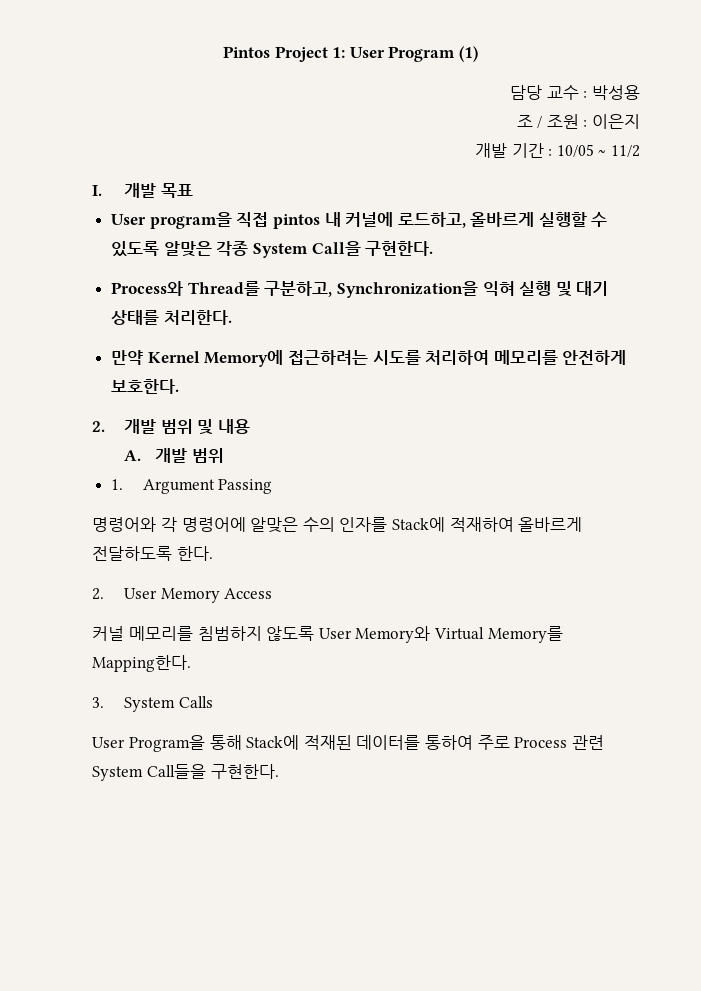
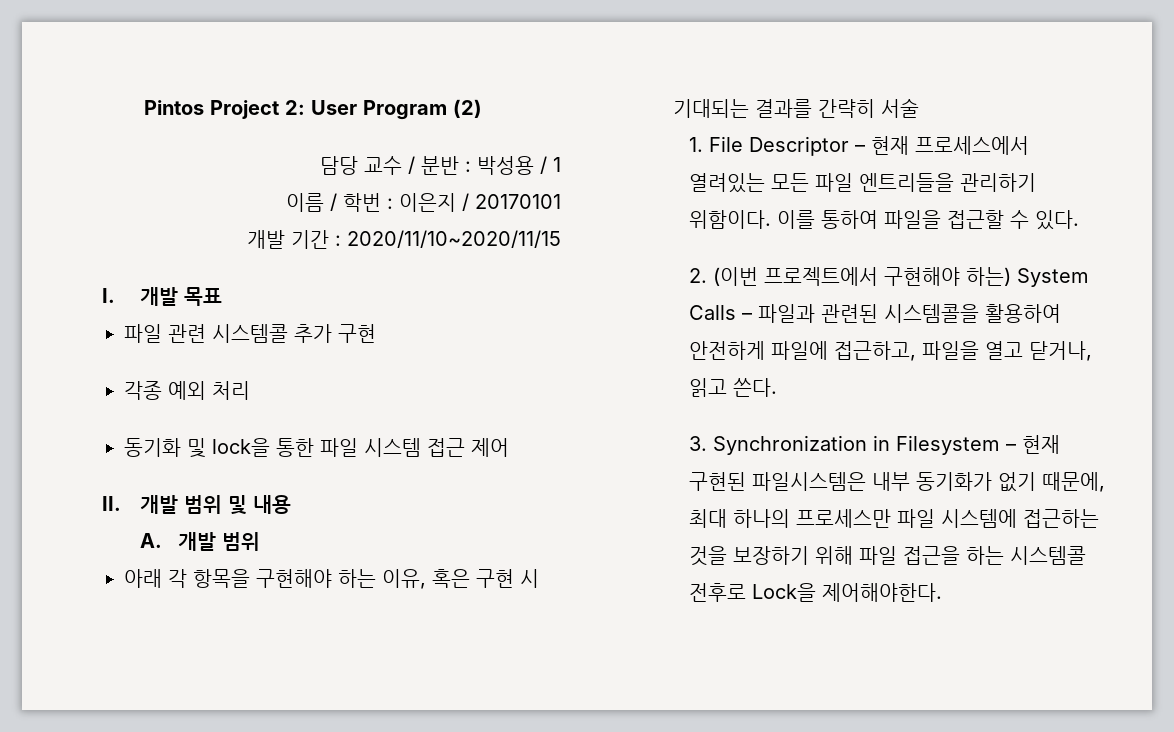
- Pintos Project 1: User Program (1)
+ Pintos Project 2: User Program (2)
- 담당 교수 : 박성용
- 조 / 조원 : 이은지
+ 담당 교수 / 분반 : 박성용 / 1
+ 이름 / 학번 : 이은지 / 20170101
- 개발 기간 : 10/05 ~ 11/2
+ 개발 기간 : 2020/11/10~2020/11/15
- User program을 직접 pintos 내 커널에 로드하고, 올바르게 실행할 수 있도록 알맞은 각종 System Call을 구현한다.
- Process와 Thread를 구분하고, Synchronization을 익혀 실행 및 대기 상태를 처리한다.
- 만약 Kernel Memory에 접근하려는 시도를 처리하여 메모리를 안전하게 보호한다.
- 2. 개발 범위 및 내용
+ 파일 관련 시스템콜 추가 구현
+ 각종 예외 처리
+ 동기화 및 lock을 통한 파일 시스템 접근 제어
+ II. 개발 범위 및 내용
- 1. Argument Passing
- 명령어와 각 명령어에 알맞은 수의 인자를 Stack에 적재하여 올바르게 전달하도록 한다.
- 2. User Memory Access
- 커널 메모리를 침범하지 않도록 User Memory와 Virtual Memory를 Mapping한다.
- 3. System Calls
- User Program을 통해 Stack에 적재된 데이터를 통하여 주로 Process 관련 System Call들을 구현한다.
+ 아래 각 항목을 구현해야 하는 이유, 혹은 구현 시 기대되는 결과를 간략히 서술
+ 1. File Descriptor – 현재 프로세스에서 열려있는 모든 파일 엔트리들을 관리하기 위함이다. 이를 통하여 파일을 접근할 수 있다.
+ 2. (이번 프로젝트에서 구현해야 하는) System Calls – 파일과 관련된 시스템콜을 활용하여 안전하게 파일에 접근하고, 파일을 열고 닫거나, 읽고 쓴다.
+ 3. Synchronization in Filesystem – 현재 구현된 파일시스템은 내부 동기화가 없기 때문에, 최대 하나의 프로세스만 파일 시스템에 접근하는 것을 보장하기 위해 파일 접근을 하는 시스템콜 전후로 Lock을 제어해야한다.

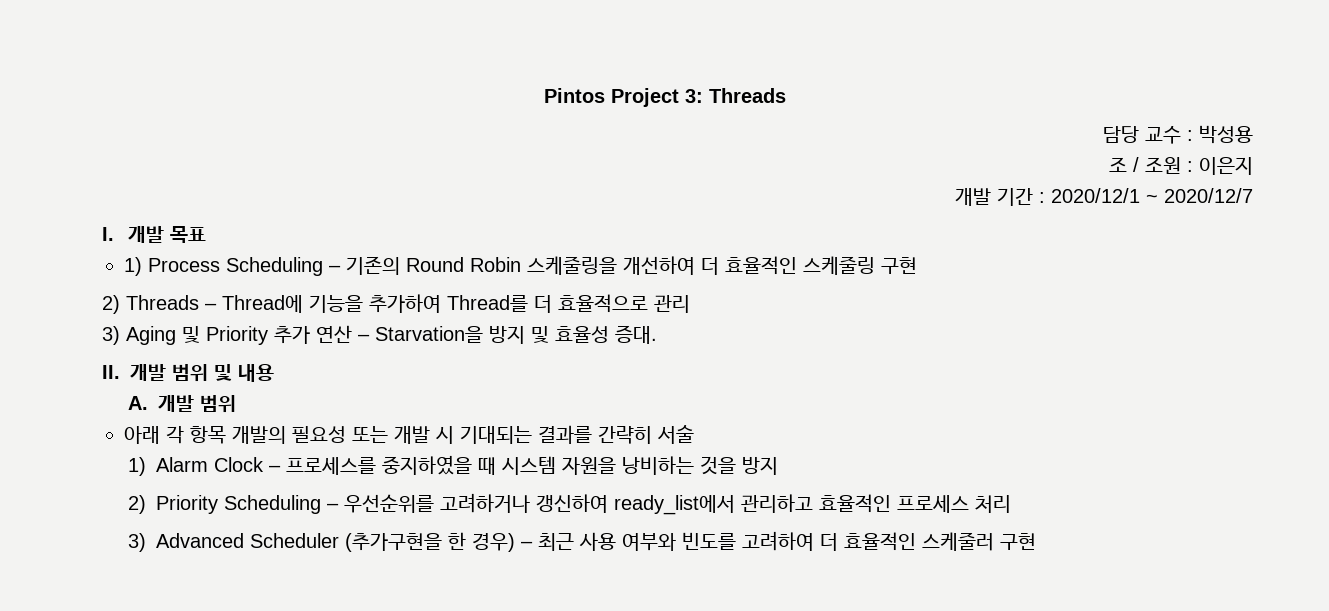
- Pintos Project 2: User Program (2)
+ Pintos Project 3: Threads
- 담당 교수 / 분반 : 박성용 / 1
- 이름 / 학번 : 이은지 / 20170101
+ 담당 교수 : 박성용
+ 조 / 조원 : 이은지
- 개발 기간 : 2020/11/10~2020/11/15
+ 개발 기간 : 2020/12/1 ~ 2020/12/7
- 파일 관련 시스템콜 추가 구현
- 각종 예외 처리
- 동기화 및 lock을 통한 파일 시스템 접근 제어
+ 1) Process Scheduling – 기존의 Round Robin 스케줄링을 개선하여 더 효율적인 스케줄링 구현
+ 2) Threads – Thread에 기능을 추가하여 Thread를 더 효율적으로 관리
+ 3) Aging 및 Priority 추가 연산 – Starvation을 방지 및 효율성 증대.
- 아래 각 항목을 구현해야 하는 이유, 혹은 구현 시 기대되는 결과를 간략히 서술
+ 아래 각 항목 개발의 필요성 또는 개발 시 기대되는 결과를 간략히 서술
- 1. File Descriptor – 현재 프로세스에서 열려있는 모든 파일 엔트리들을 관리하기 위함이다. 이를 통하여 파일을 접근할 수 있다.
- 2. (이번 프로젝트에서 구현해야 하는) System Calls – 파일과 관련된 시스템콜을 활용하여 안전하게 파일에 접근하고, 파일을 열고 닫거나, 읽고 쓴다.
- 3. Synchronization in Filesystem – 현재 구현된 파일시스템은 내부 동기화가 없기 때문에, 최대 하나의 프로세스만 파일 시스템에 접근하는 것을 보장하기 위해 파일 접근을 하는 시스템콜 전후로 Lock을 제어해야한다.
+ 1) Alarm Clock – 프로세스를 중지하였을 때 시스템 자원을 낭비하는 것을 방지
+ 2) Priority Scheduling – 우선순위를 고려하거나 갱신하여 ready_list에서 관리하고 효율적인 프로세스 처리
+ 3) Advanced Scheduler (추가구현을 한 경우) – 최근 사용 여부와 빈도를 고려하여 더 효율적인 스케줄러 구현

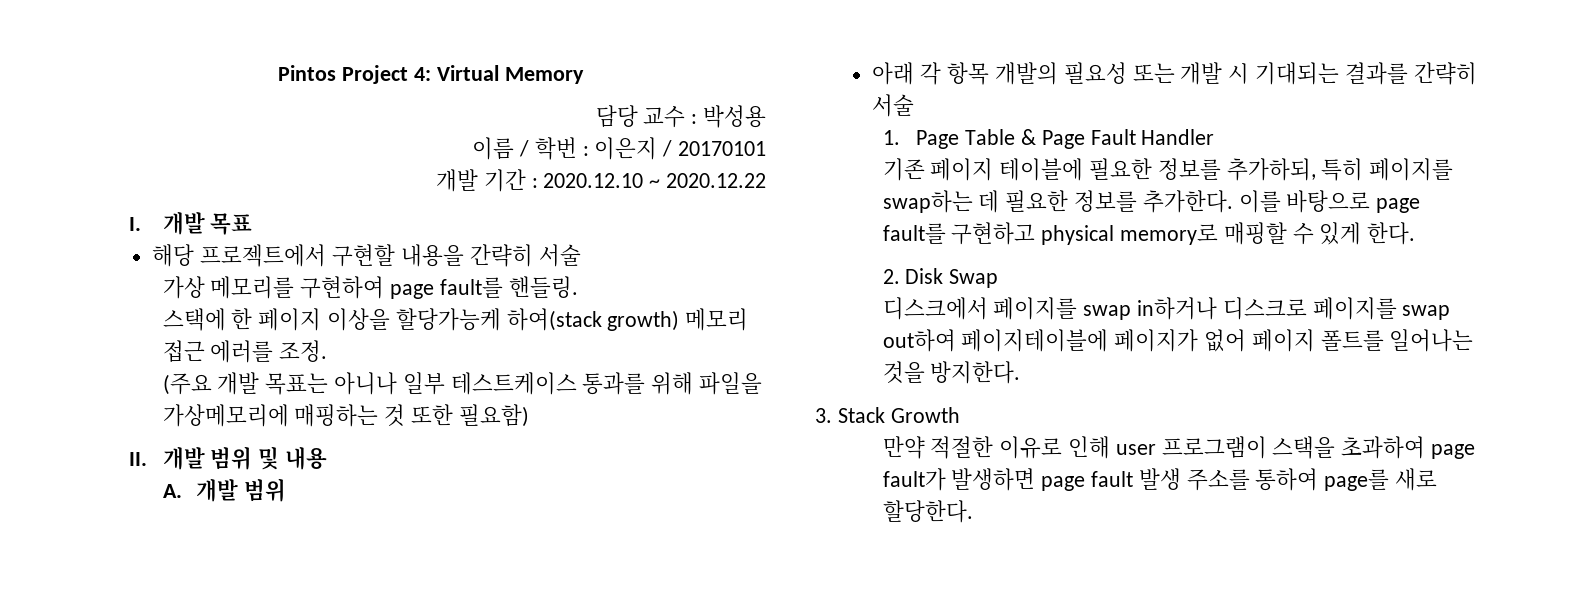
- Pintos Project 3: Threads
+ Pintos Project 4: Virtual Memory
- 조 / 조원 : 이은지
+ 이름 / 학번 : 이은지 / 20170101
- 개발 기간 : 2020/12/1 ~ 2020/12/7
+ 개발 기간 : 2020.12.10 ~ 2020.12.22
- 1) Process Scheduling – 기존의 Round Robin 스케줄링을 개선하여 더 효율적인 스케줄링 구현
- 2) Threads – Thread에 기능을 추가하여 Thread를 더 효율적으로 관리
- 3) Aging 및 Priority 추가 연산 – Starvation을 방지 및 효율성 증대.
+ 해당 프로젝트에서 구현할 내용을 간략히 서술
+ 가상 메모리를 구현하여 page fault를 핸들링.
+ 스택에 한 페이지 이상을 할당가능케 하여(stack growth) 메모리 접근 에러를 조정.
+ (주요 개발 목표는 아니나 일부 테스트케이스 통과를 위해 파일을 가상메모리에 매핑하는 것 또한 필요함)
- 1) Alarm Clock – 프로세스를 중지하였을 때 시스템 자원을 낭비하는 것을 방지
- 2) Priority Scheduling – 우선순위를 고려하거나 갱신하여 ready_list에서 관리하고 효율적인 프로세스 처리
- 3) Advanced Scheduler (추가구현을 한 경우) – 최근 사용 여부와 빈도를 고려하여 더 효율적인 스케줄러 구현
+ 1. Page Table & Page Fault Handler
+ 기존 페이지 테이블에 필요한 정보를 추가하되, 특히 페이지를 swap하는 데 필요한 정보를 추가한다. 이를 바탕으로 page fault를 구현하고 physical memory로 매핑할 수 있게 한다.
+ 2. Disk Swap
+ 디스크에서 페이지를 swap in하거나 디스크로 페이지를 swap out하여 페이지테이블에 페이지가 없어 페이지 폴트를 일어나는 것을 방지한다.
+ 3. Stack Growth
+ 만약 적절한 이유로 인해 user 프로그램이 스택을 초과하여 page fault가 발생하면 page fault 발생 주소를 통하여 page를 새로 할당한다.

